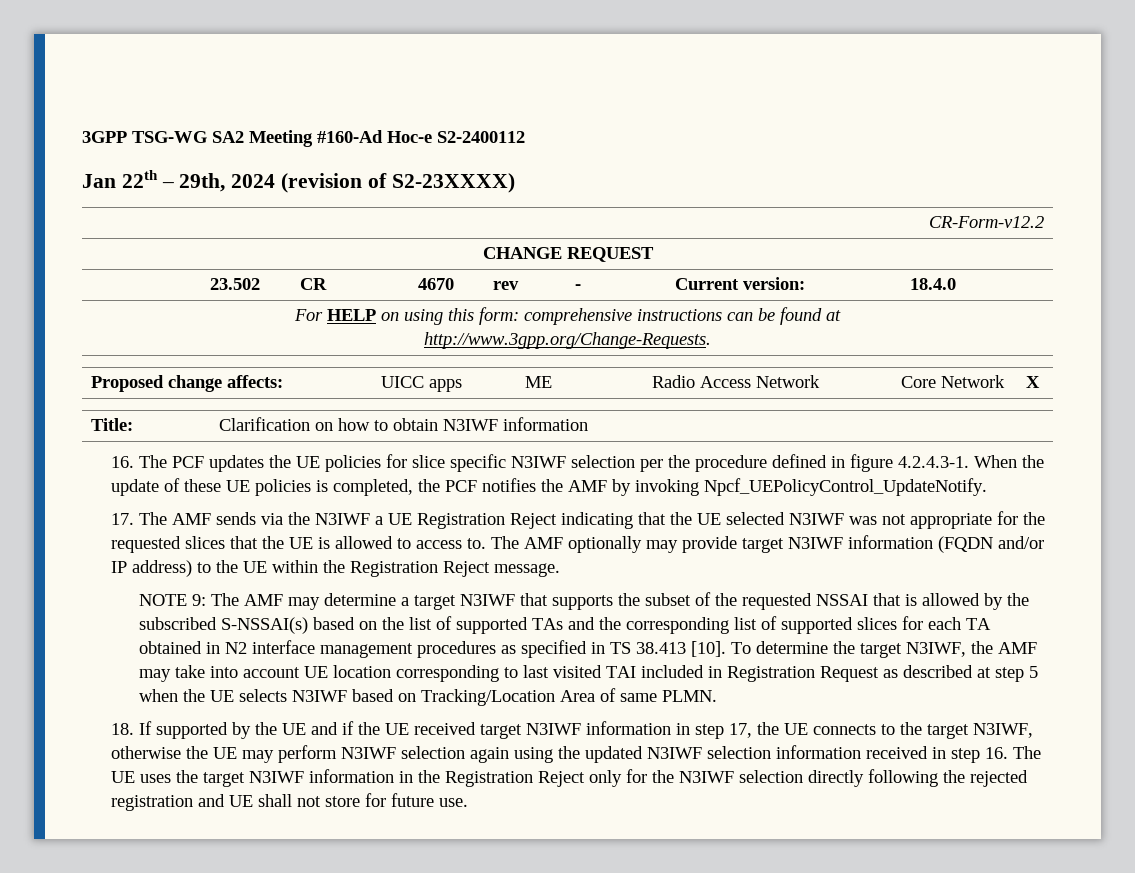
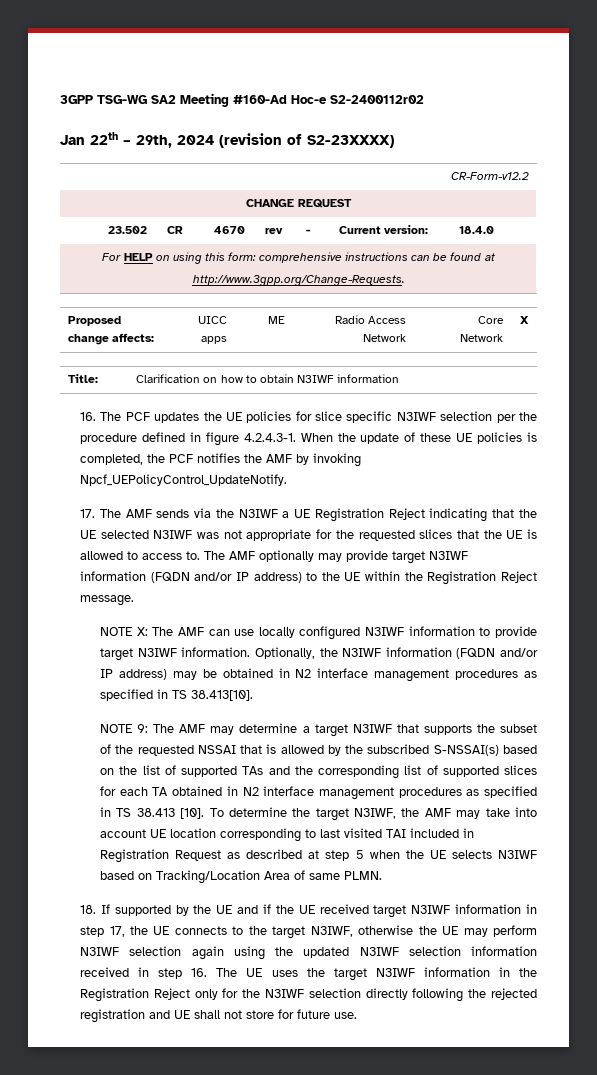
- 3GPP TSG-WG SA2 Meeting #160-Ad Hoc-e S2-2400112
+ 3GPP TSG-WG SA2 Meeting #160-Ad Hoc-e S2-2400112r02
+ NOTE X: The AMF can use locally configured N3IWF information to provide target N3IWF information. Optionally, the N3IWF information (FQDN and/or IP address) may be obtained in N2 interface management procedures as specified in TS 38.413[10].

